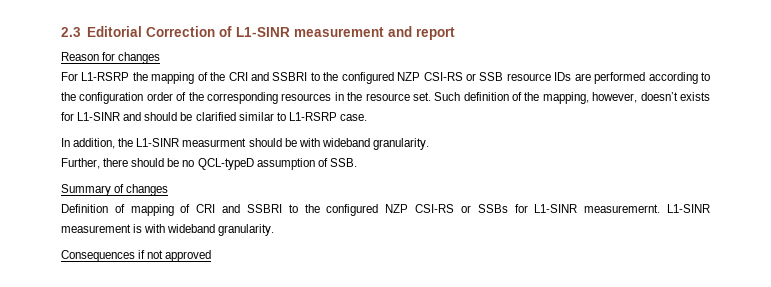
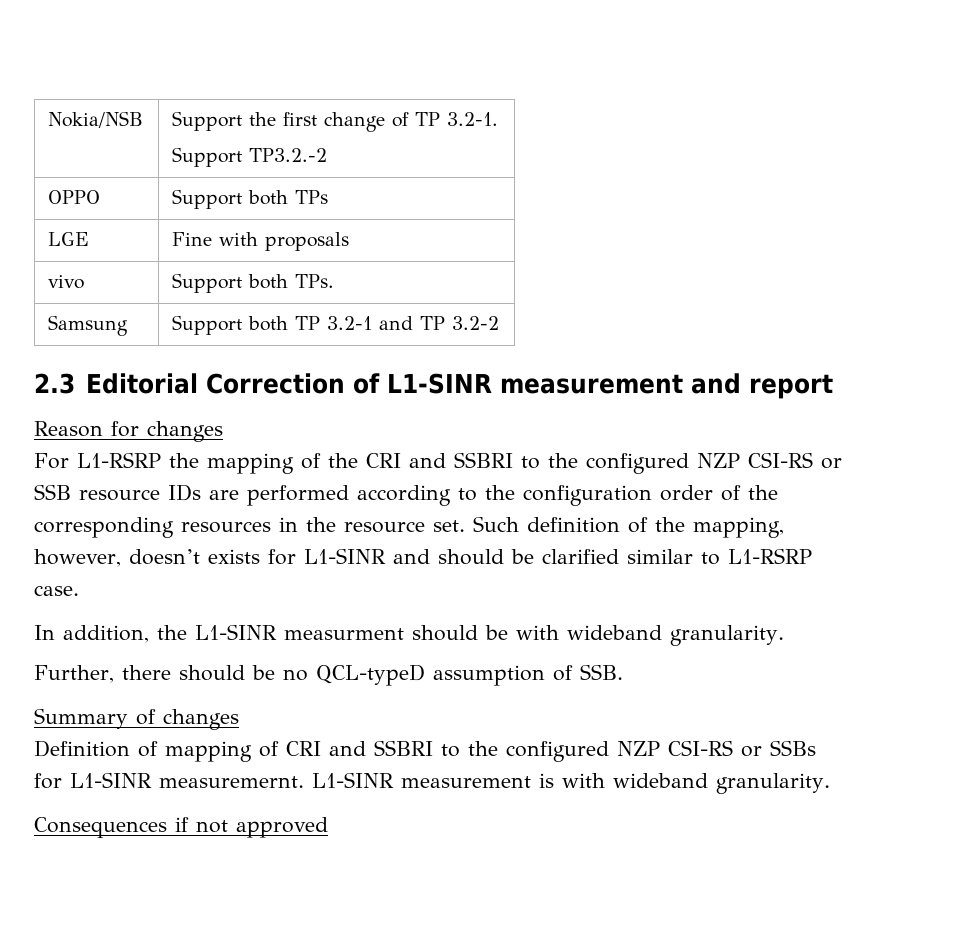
+ Nokia/NSB | Support the first change of TP 3.2-1.
+ Support TP3.2.-2
+ OPPO | Support both TPs
+ LGE | Fine with proposals
+ vivo | Support both TPs.
+ Samsung | Support both TP 3.2-1 and TP 3.2-2

